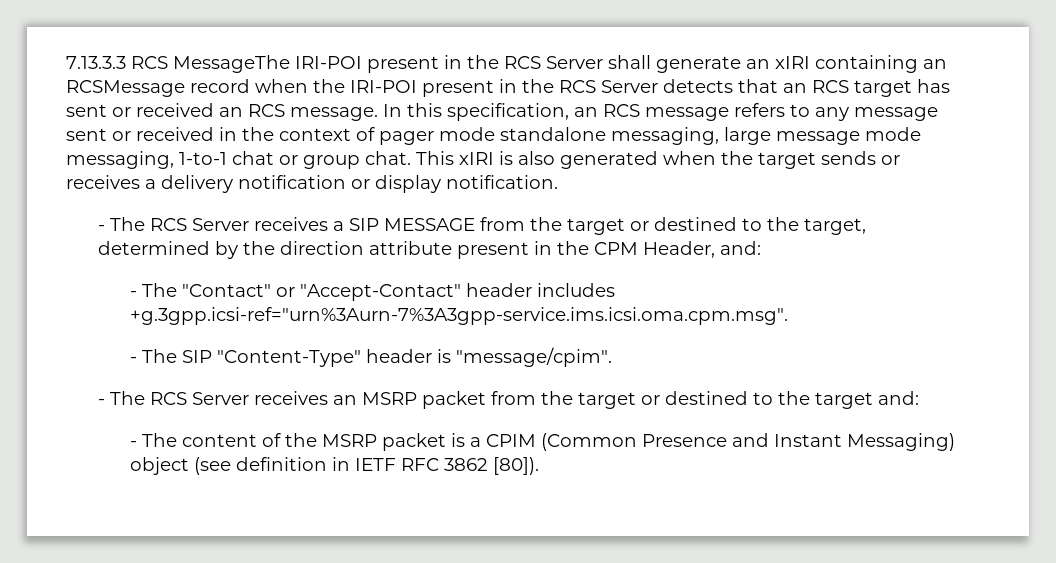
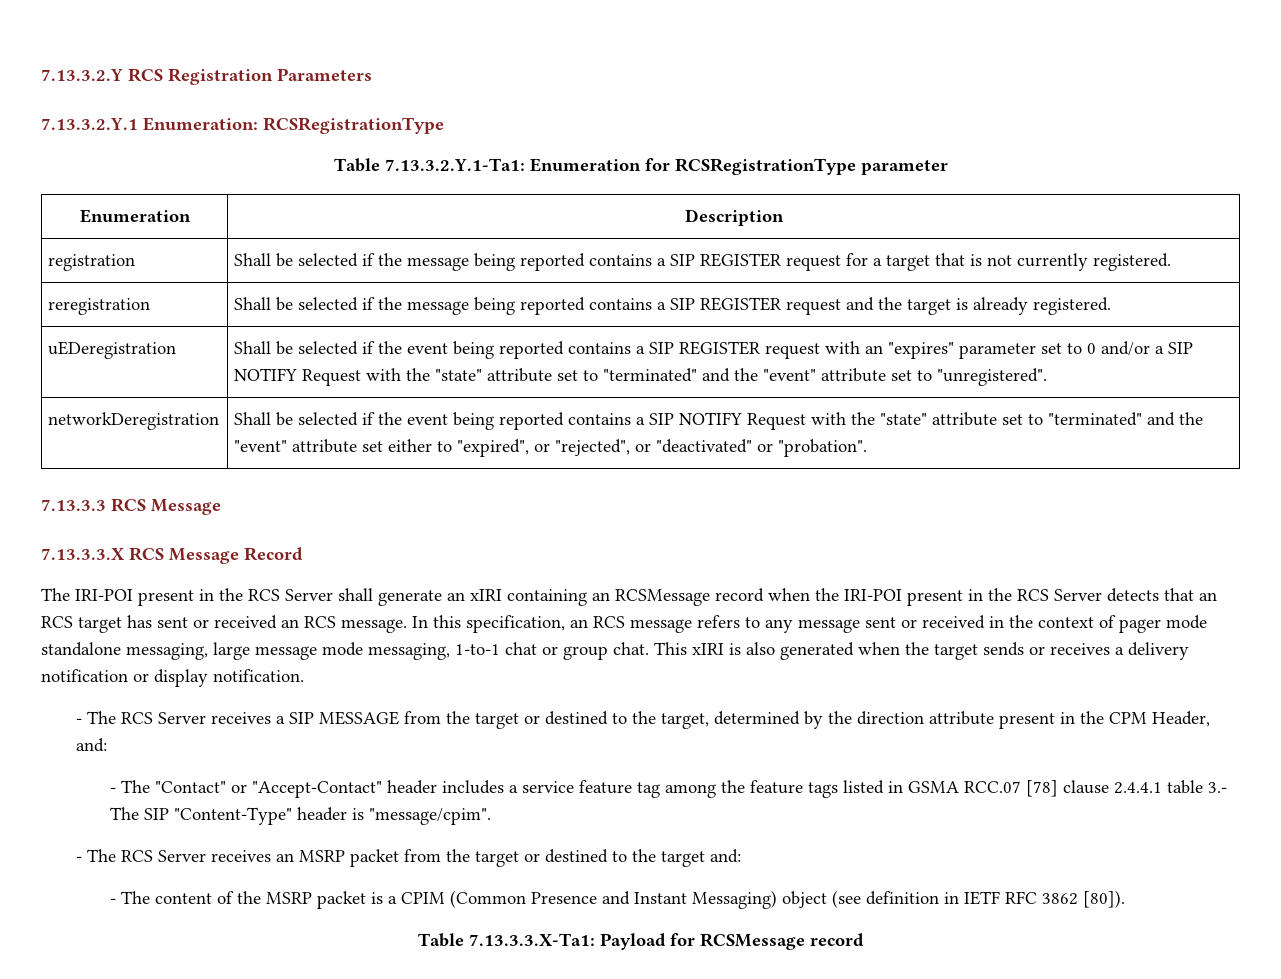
- 7.13.3.3 RCS MessageThe IRI-POI present in the RCS Server shall generate an xIRI containing an RCSMessage record when the IRI-POI present in the RCS Server detects that an RCS target has sent or received an RCS message.
+ 7.13.3.2.Y RCS Registration Parameters
+ 7.13.3.2.Y.1 Enumeration: RCSRegistrationType
+ Table 7.13.3.2.Y.1-Ta1: Enumeration for RCSRegistrationType parameter
+ Enumeration | Description
+ registration | Shall be selected if the message being reported contains a SIP REGISTER request for a target that is not currently registered.
+ reregistration | Shall be selected if the message being reported contains a SIP REGISTER request and the target is already registered.
+ uEDeregistration | Shall be selected if the event being reported contains a SIP REGISTER request with an "expires" parameter set to 0 and/or a SIP NOTIFY Request with the "state" attribute set to "terminated" and the "event" attribute set to "unregistered".
+ networkDeregistration | Shall be selected if the event being reported contains a SIP NOTIFY Request with the "state" attribute set to "terminated" and the "event" attribute set either to "expired", or "rejected", or "deactivated" or "probation".
+ 7.13.3.3 RCS Message
+ 7.13.3.3.X RCS Message Record
+ The IRI-POI present in the RCS Server shall generate an xIRI containing an RCSMessage record when the IRI-POI present in the RCS Server detects that an RCS target has sent or received an RCS message.
- - The "Contact" or "Accept-Contact" header includes +g.3gpp.icsi-ref="urn%3Aurn-7%3A3gpp-service.ims.icsi.oma.cpm.msg".
- - The SIP "Content-Type" header is "message/cpim".
+ - The "Contact" or "Accept-Contact" header includes a service feature tag among the feature tags listed in GSMA RCC.07 [78] clause 2.4.4.1 table 3.- The SIP "Content-Type" header is "message/cpim".
+ Table 7.13.3.3.X-Ta1: Payload for RCSMessage record

